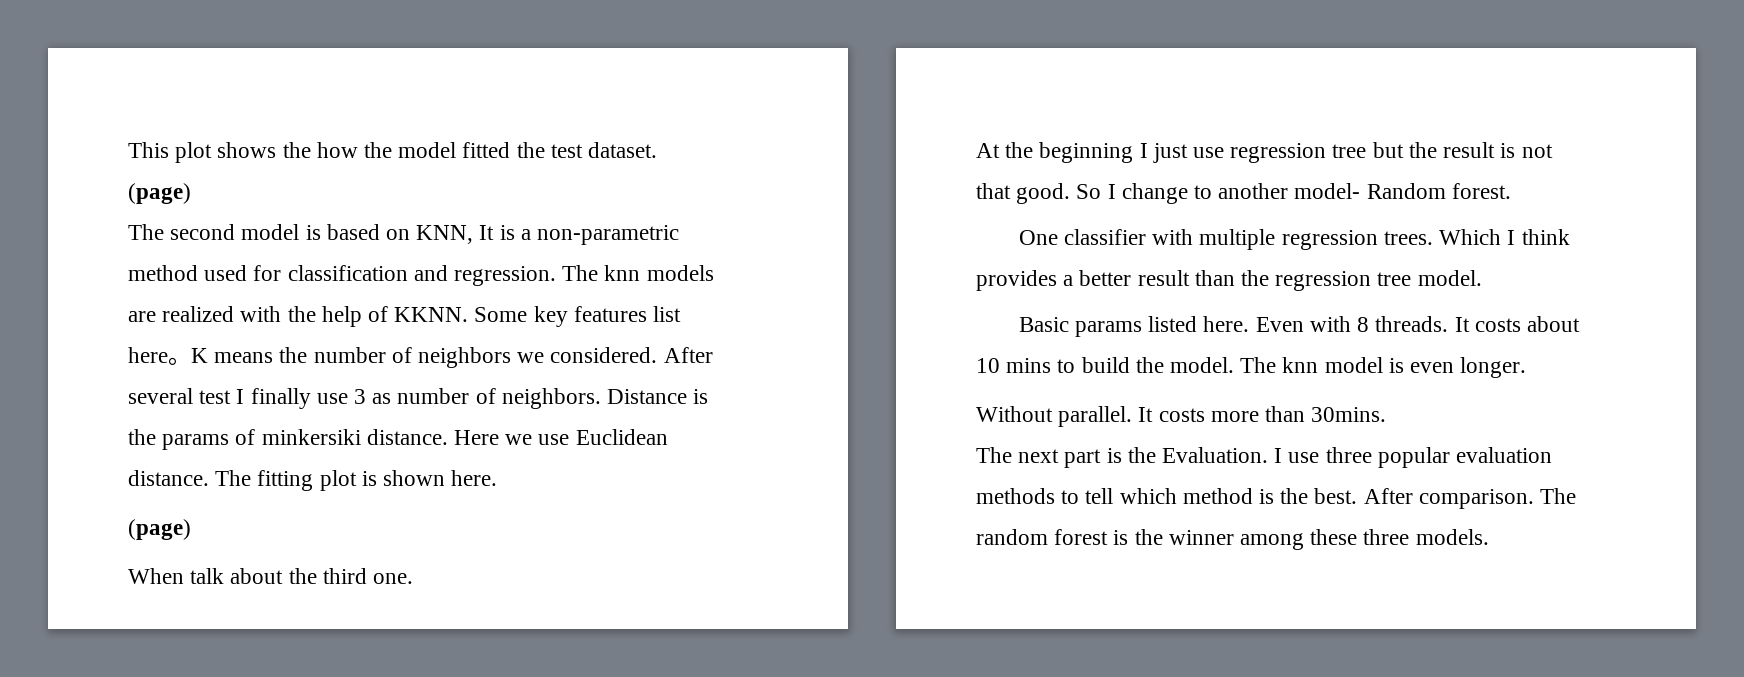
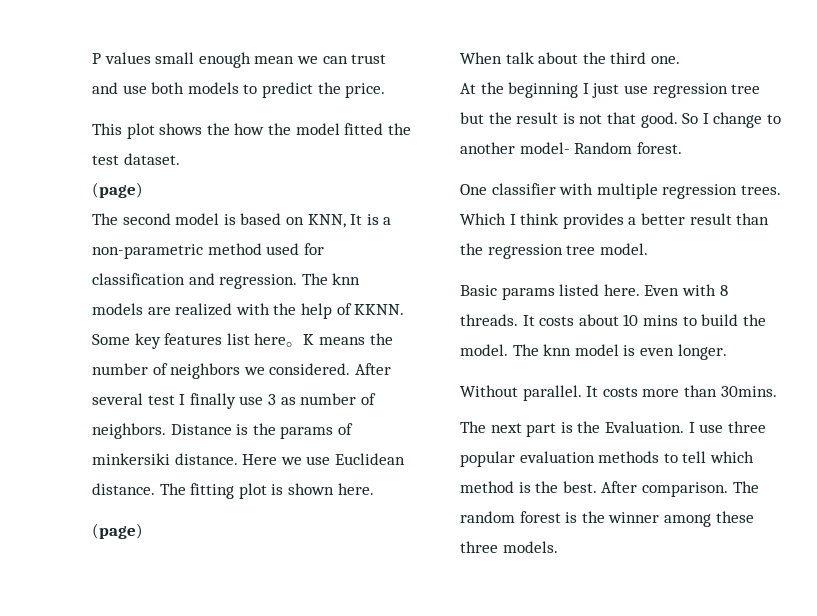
+ P values small enough mean we can trust and use both models to predict the price.

